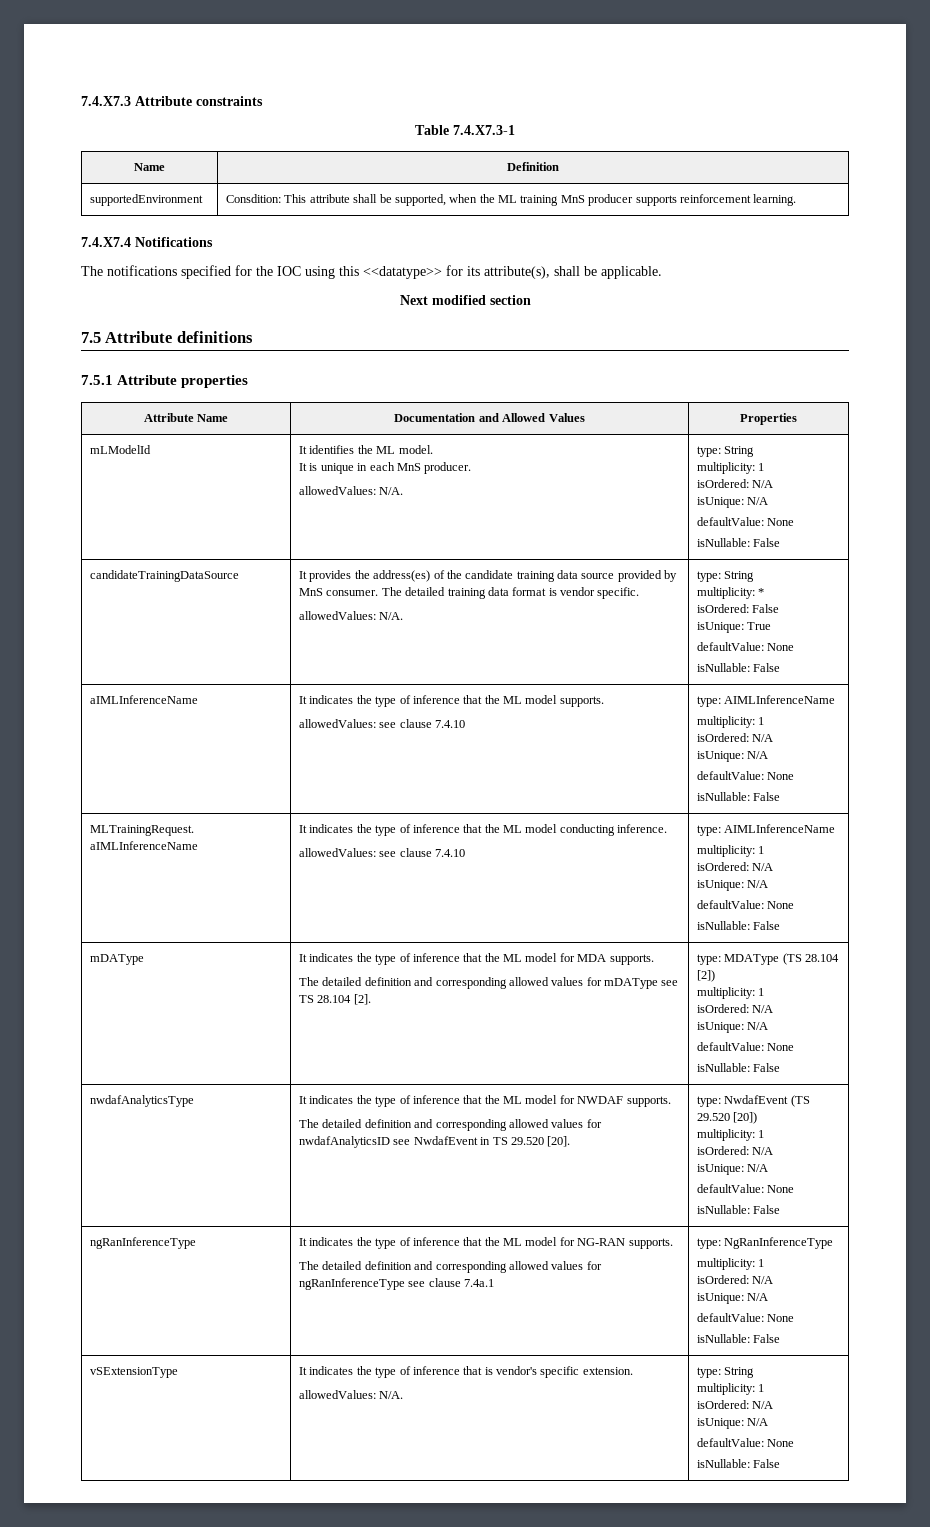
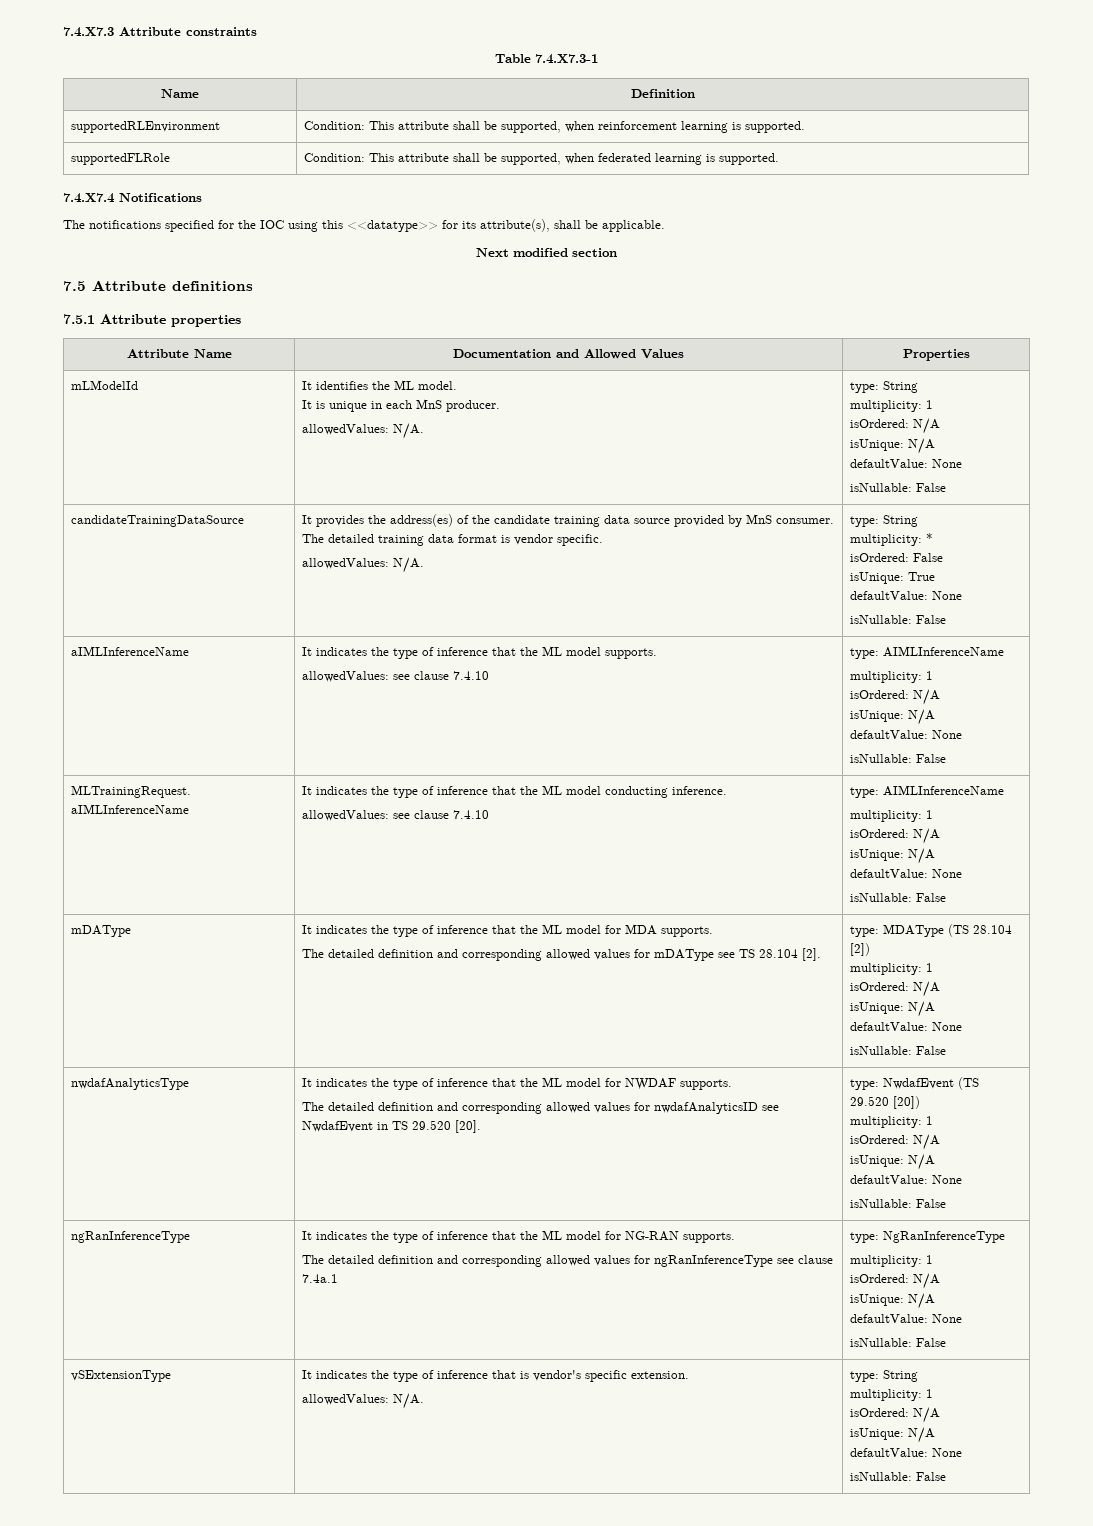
- supportedEnvironment | Consdition: This attribute shall be supported, when the ML training MnS producer supports reinforcement learning.
+ supportedRLEnvironment | Condition: This attribute shall be supported, when reinforcement learning is supported.
+ supportedFLRole | Condition: This attribute shall be supported, when federated learning is supported.

